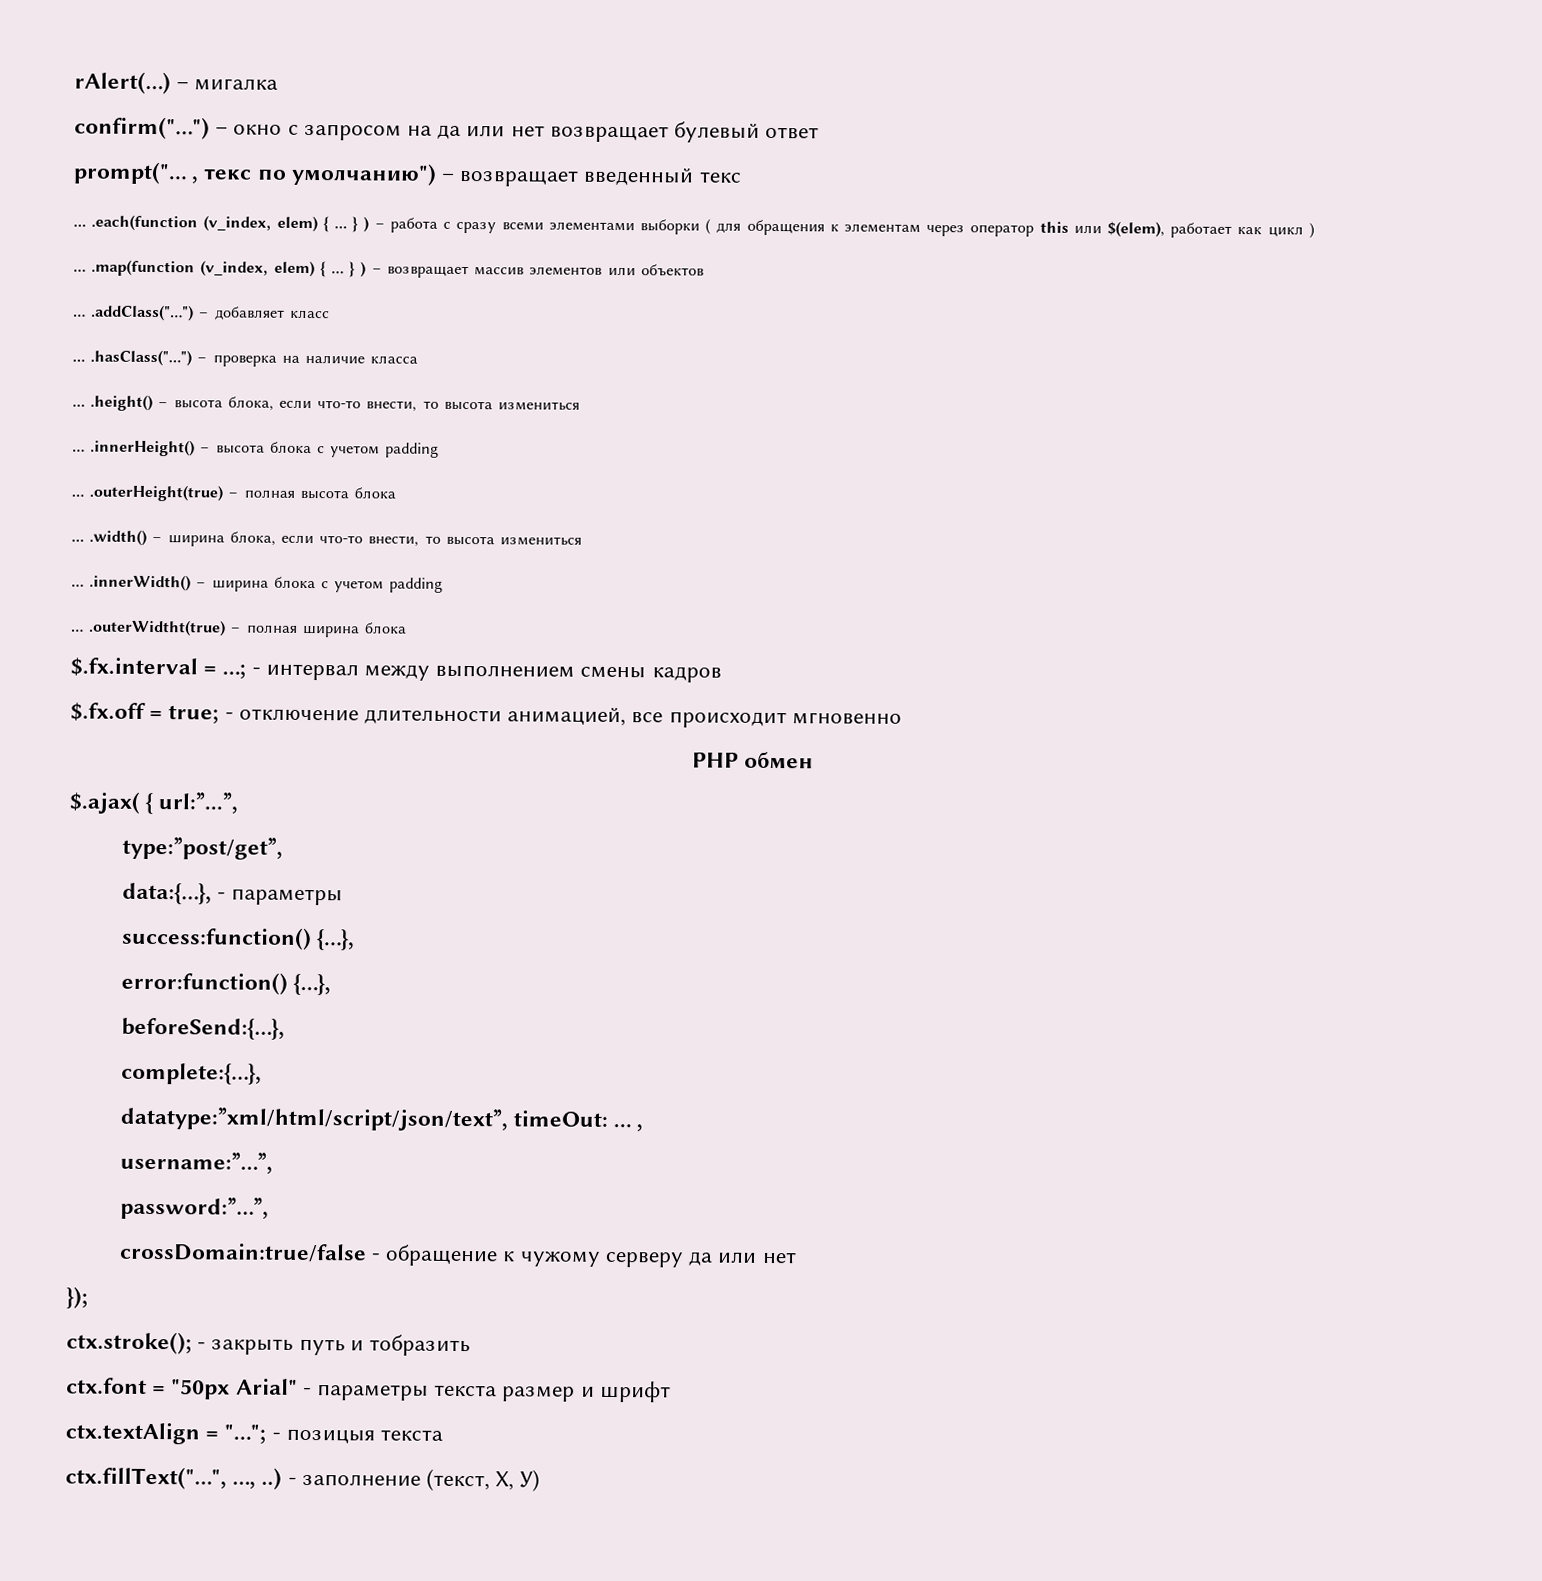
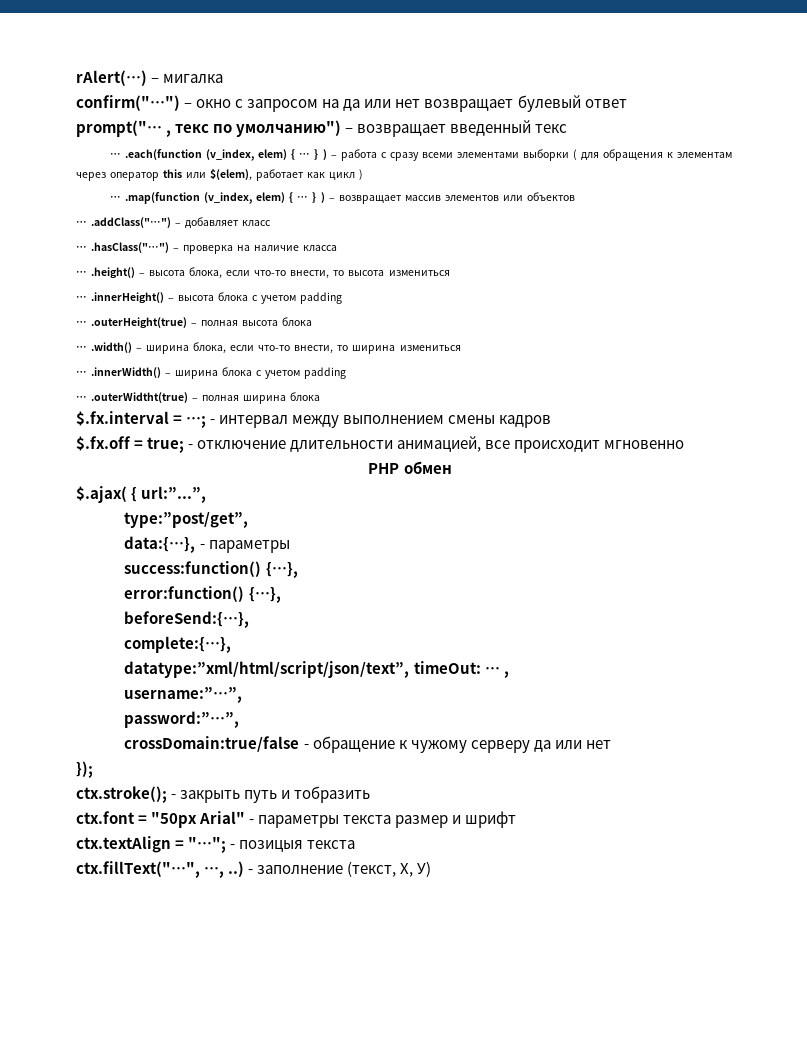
- … .width() – ширина блока, если что-то внести, то высота измениться
+ … .width() – ширина блока, если что-то внести, то ширина измениться

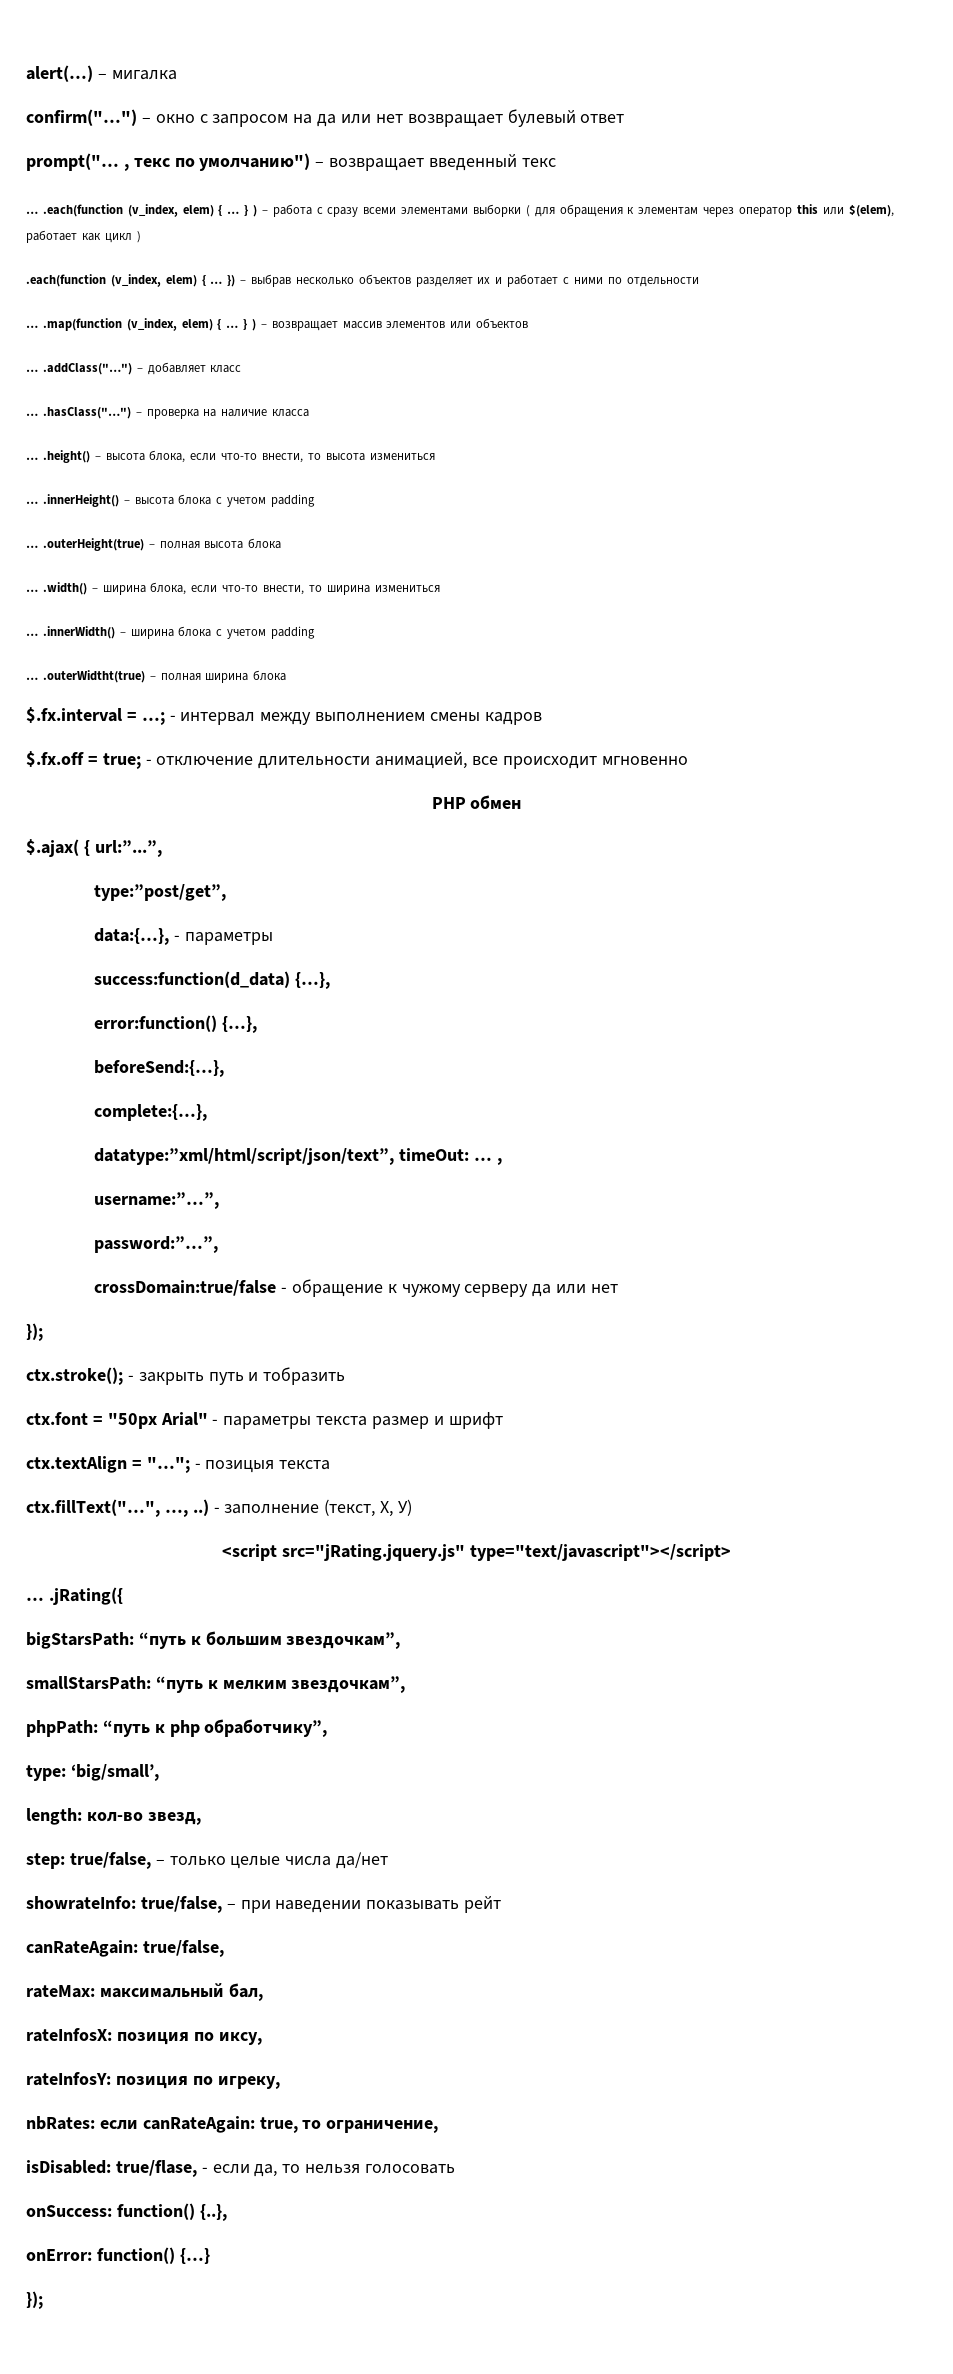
- rAlert(…)
+ alert(…)
+ .each(function (v_index, elem) { … }) – выбрав несколько объектов разделяет их и работает с ними по отдельности
- success:function() {…},
+ success:function(d_data) {…},
+ <script src="jRating.jquery.js" type="text/javascript"></script>
+ … .jRating({
+ bigStarsPath: “путь к большим звездочкам”,
+ smallStarsPath: “путь к мелким звездочкам”,
+ phpPath: “путь к php обработчику”,
+ type: ‘big/small’,
+ length: кол-во звезд,
+ step: true/false, – только целые числа да/нет
+ showrateInfo: true/false, – при наведении показывать рейт
+ canRateAgain: true/false,
+ rateMax: максимальный бал,
+ rateInfosX: позиция по иксу,
+ rateInfosY: позиция по игреку,
+ nbRates: если canRateAgain: true, то ограничение,
+ isDisabled: true/flase, - если да, то нельзя голосовать
+ onSuccess: function() {..},
+ onError: function() {…}
+ });

